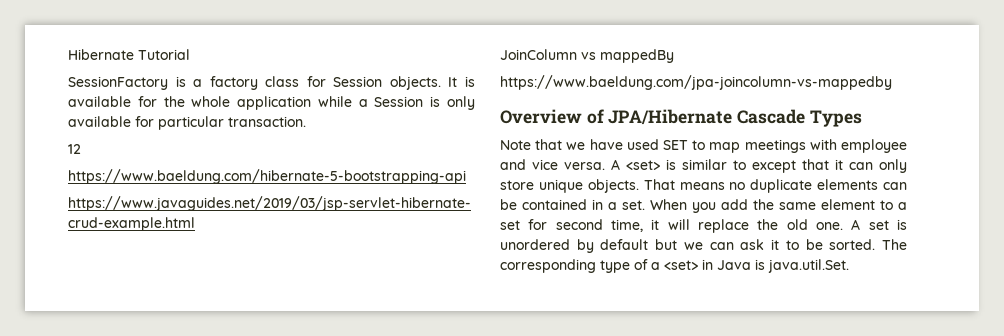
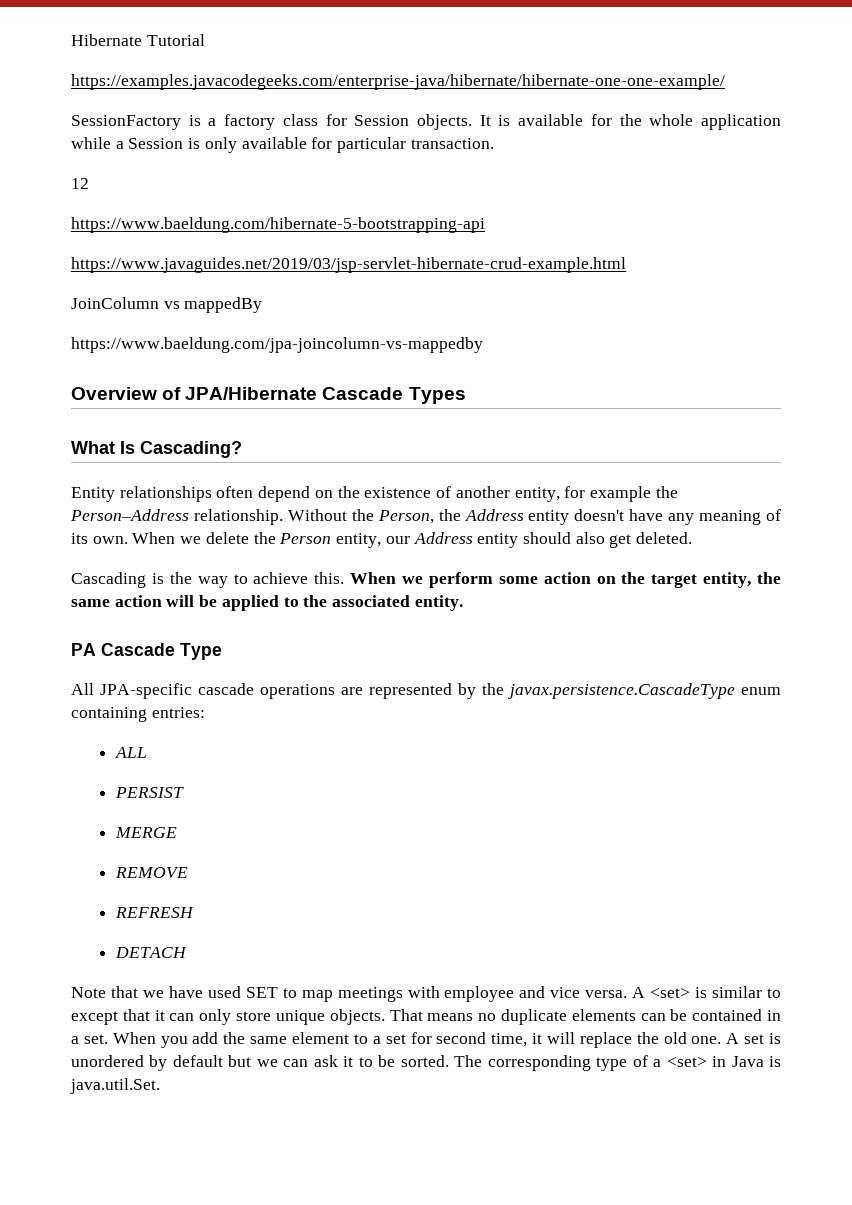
+ https://examples.javacodegeeks.com/enterprise-java/hibernate/hibernate-one-one-example/
+ What Is Cascading?
+ Entity relationships often depend on the existence of another entity, for example the Person–Address relationship. Without the Person, the Address entity doesn't have any meaning of its own. When we delete the Person entity, our Address entity should also get deleted.
+ Cascading is the way to achieve this. When we perform some action on the target entity, the same action will be applied to the associated entity.
+ PA Cascade Type
+ All JPA-specific cascade operations are represented by the javax.persistence.CascadeType enum containing entries:
+ ALL
+ PERSIST
+ MERGE
+ REMOVE
+ REFRESH
+ DETACH

